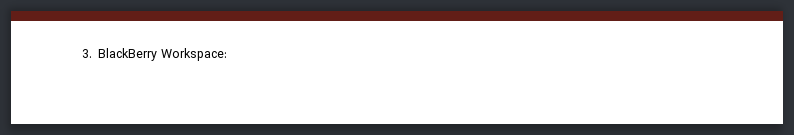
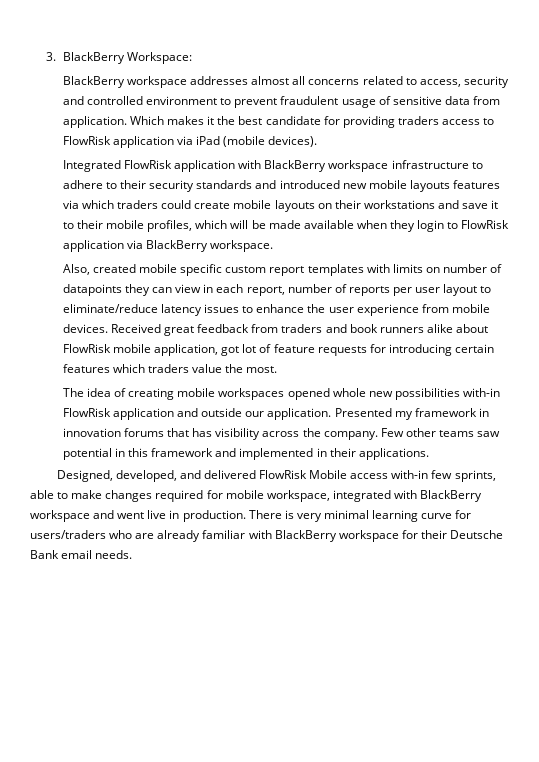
+ BlackBerry workspace addresses almost all concerns related to access, security and controlled environment to prevent fraudulent usage of sensitive data from application. Which makes it the best candidate for providing traders access to FlowRisk application via iPad (mobile devices).
+ Integrated FlowRisk application with BlackBerry workspace infrastructure to adhere to their security standards and introduced new mobile layouts features via which traders could create mobile layouts on their workstations and save it to their mobile profiles, which will be made available when they login to FlowRisk application via BlackBerry workspace.
+ Also, created mobile specific custom report templates with limits on number of datapoints they can view in each report, number of reports per user layout to eliminate/reduce latency issues to enhance the user experience from mobile devices. Received great feedback from traders and book runners alike about FlowRisk mobile application, got lot of feature requests for introducing certain features which traders value the most.
+ The idea of creating mobile workspaces opened whole new possibilities with-in FlowRisk application and outside our application. Presented my framework in innovation forums that has visibility across the company. Few other teams saw potential in this framework and implemented in their applications.
+ Designed, developed, and delivered FlowRisk Mobile access with-in few sprints, able to make changes required for mobile workspace, integrated with BlackBerry workspace and went live in production. There is very minimal learning curve for users/traders who are already familiar with BlackBerry workspace for their Deutsche Bank email needs.

